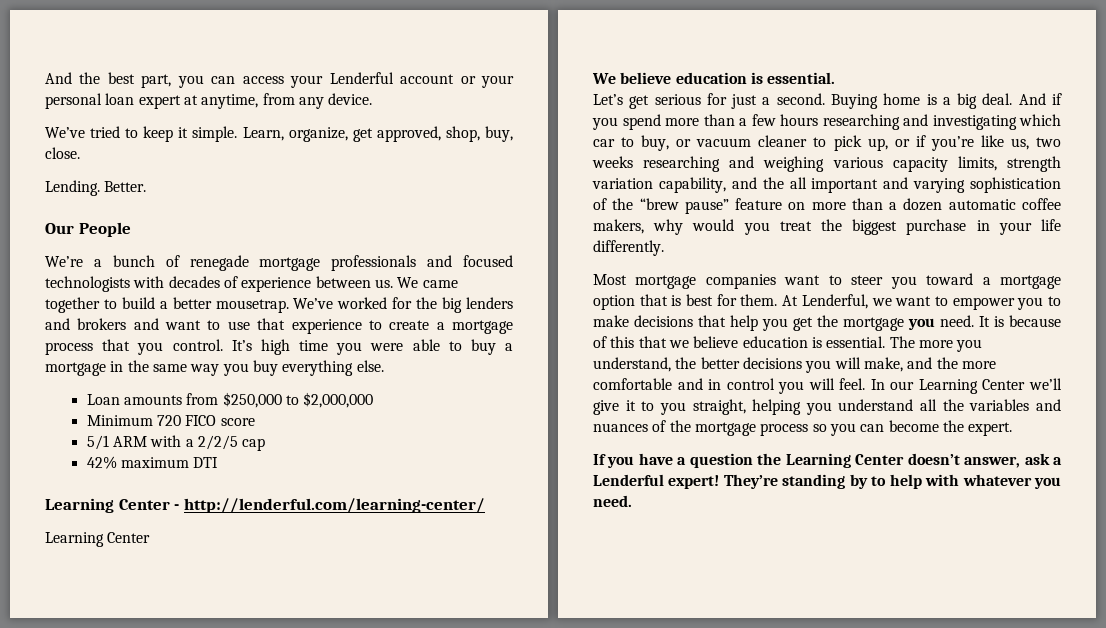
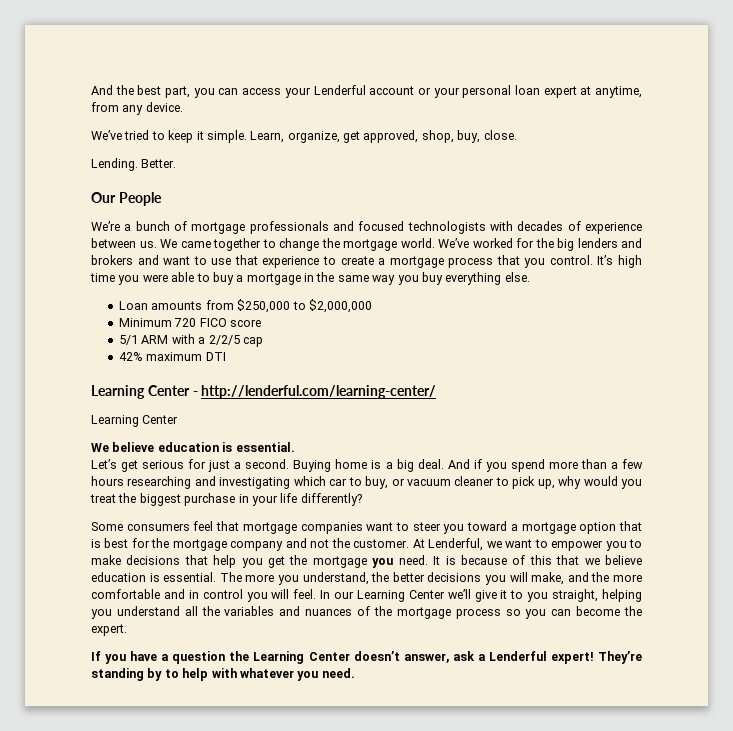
- We’re a bunch of renegade mortgage professionals and focused technologists with decades of experience between us.
+ We’re a bunch of mortgage professionals and focused technologists with decades of experience between us.
- We came together to build a better mousetrap.
+ We came together to change the mortgage world.
- And if you spend more than a few hours researching and investigating which car to buy, or vacuum cleaner to pick up, or if you’re like us, two weeks researching and weighing various capacity limits, strength variation capability, and the all important and varying sophistication of the “brew pause” feature on more than a dozen automatic coffee makers, why would you treat the biggest purchase in your life differently.
- Most mortgage companies want to steer you toward a mortgage option that is best for them.
+ And if you spend more than a few hours researching and investigating which car to buy, or vacuum cleaner to pick up, why would you treat the biggest purchase in your life differently?
+ Some consumers feel that mortgage companies want to steer you toward a mortgage option that is best for the mortgage company and not the customer.

